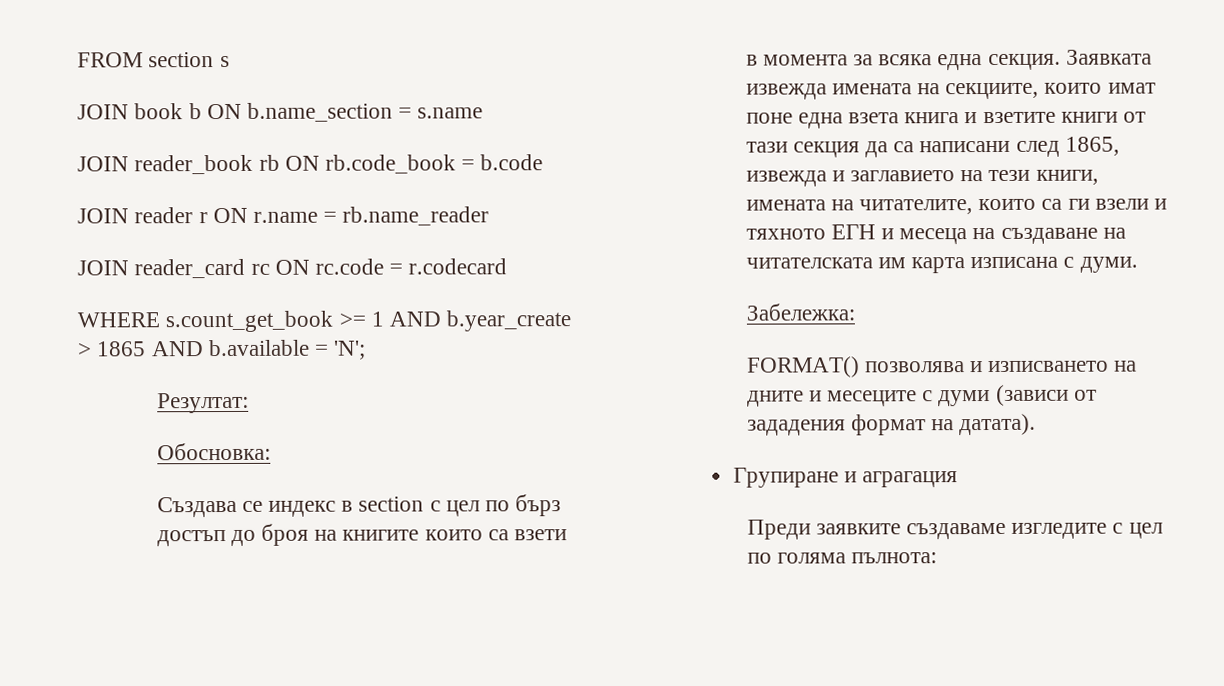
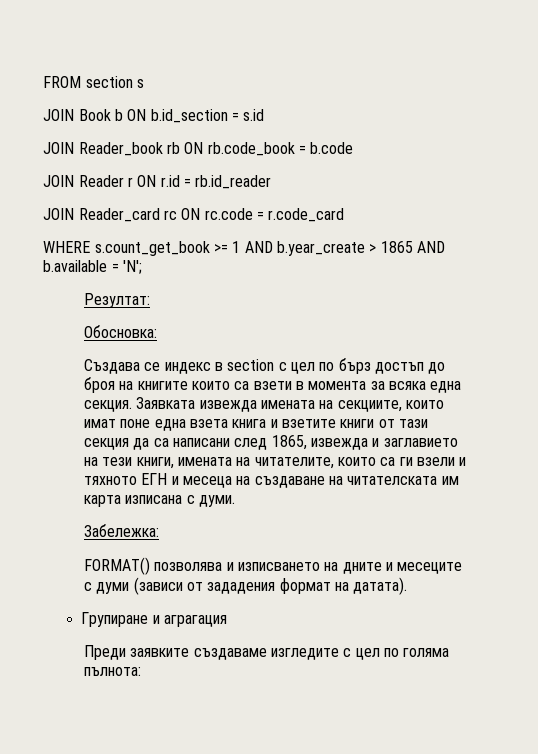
- JOIN book b ON b.name_section = s.name
- JOIN reader_book rb ON rb.code_book = b.code
+ JOIN Book b ON b.id_section = s.id
+ JOIN Reader_book rb ON rb.code_book = b.code
- JOIN reader r ON r.name = rb.name_reader
- JOIN reader_card rc ON rc.code = r.codecard
+ JOIN Reader r ON r.id = rb.id_reader
+ JOIN Reader_card rc ON rc.code = r.code_card

